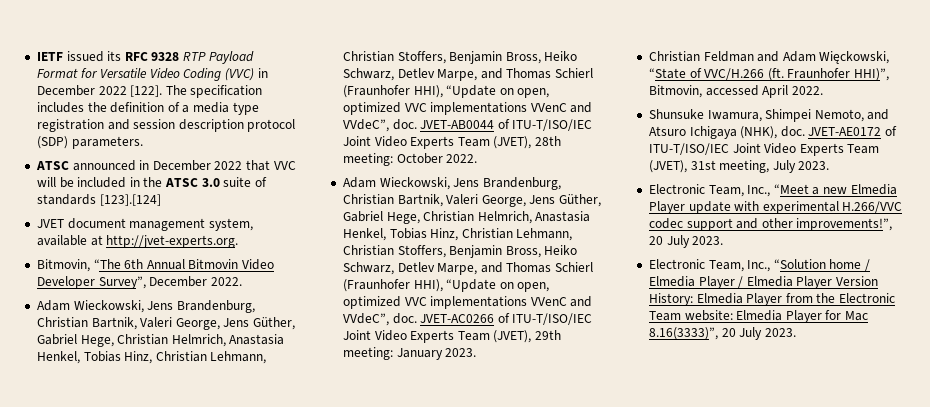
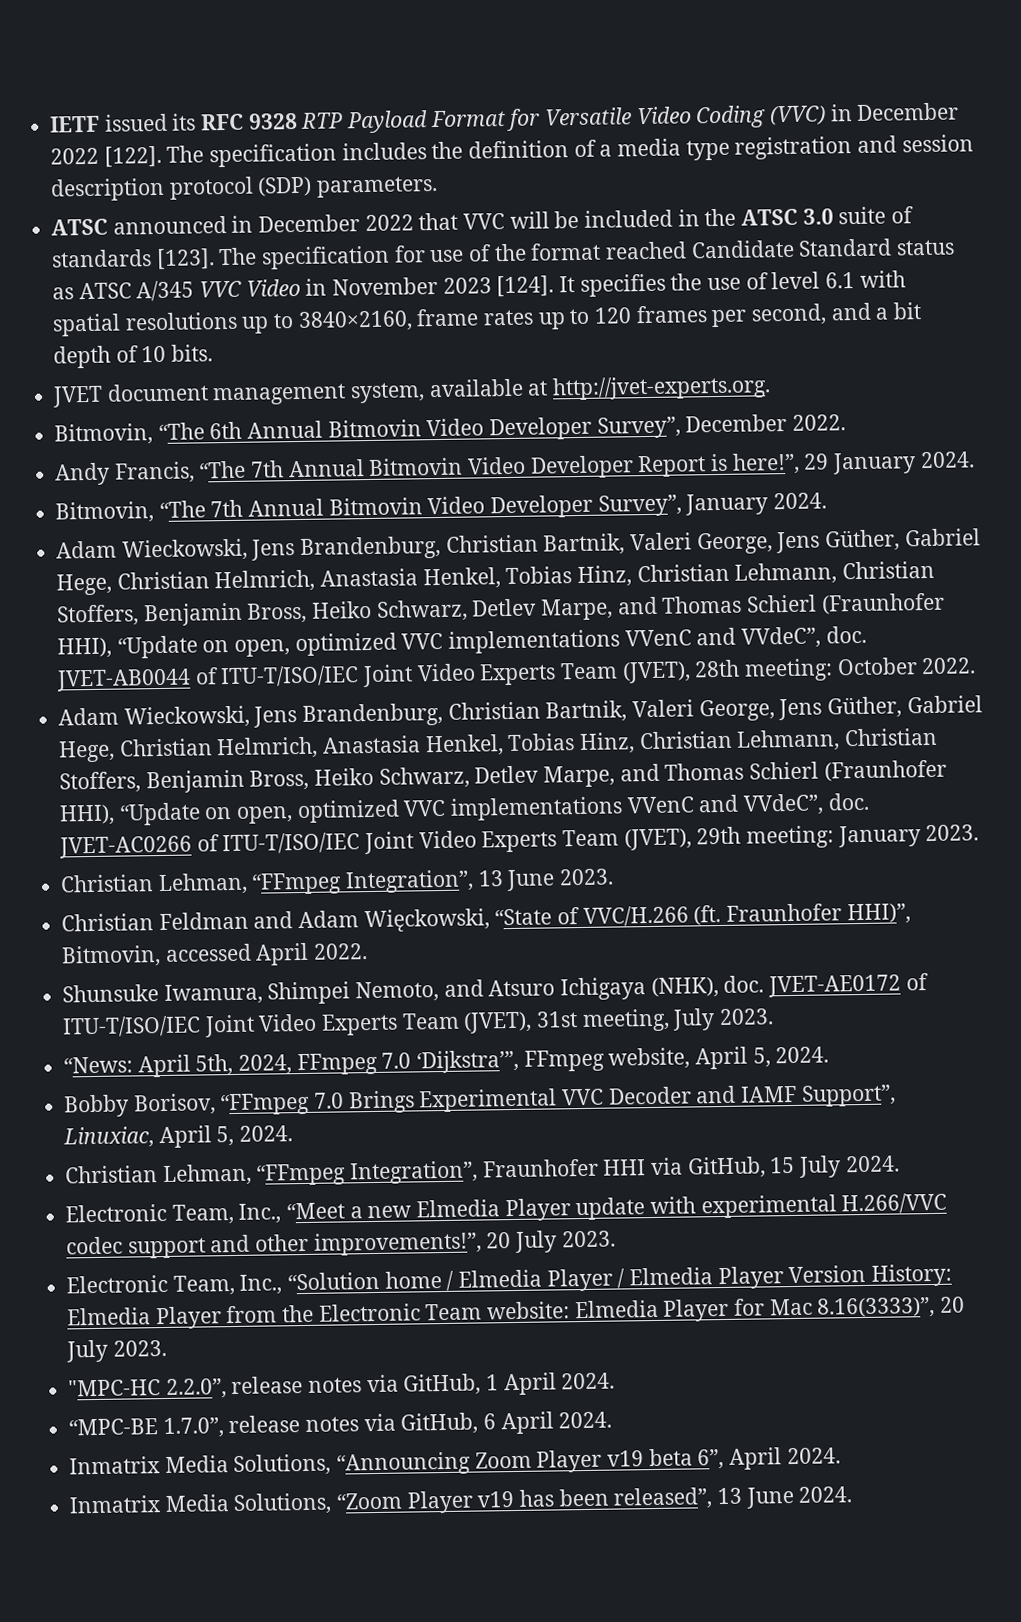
- ATSC announced in December 2022 that VVC will be included in the ATSC 3.0 suite of standards [123].[124]
+ ATSC announced in December 2022 that VVC will be included in the ATSC 3.0 suite of standards [123]. The specification for use of the format reached Candidate Standard status as ATSC A/345 VVC Video in November 2023 [124]. It specifies the use of level 6.1 with spatial resolutions up to 3840×2160, frame rates up to 120 frames per second, and a bit depth of 10 bits.
+ Andy Francis, “The 7th Annual Bitmovin Video Developer Report is here!”, 29 January 2024.
+ Bitmovin, “The 7th Annual Bitmovin Video Developer Survey”, January 2024.
+ Christian Lehman, “FFmpeg Integration”, 13 June 2023.
+ “News: April 5th, 2024, FFmpeg 7.0 ‘Dijkstra’”, FFmpeg website, April 5, 2024.
+ Bobby Borisov, “FFmpeg 7.0 Brings Experimental VVC Decoder and IAMF Support”, Linuxiac, April 5, 2024.
+ Christian Lehman, “FFmpeg Integration”, Fraunhofer HHI via GitHub, 15 July 2024.
+ "MPC-HC 2.2.0”, release notes via GitHub, 1 April 2024.
+ “MPC-BE 1.7.0”, release notes via GitHub, 6 April 2024.
+ Inmatrix Media Solutions, “Announcing Zoom Player v19 beta 6”, April 2024.
+ Inmatrix Media Solutions, “Zoom Player v19 has been released”, 13 June 2024.

